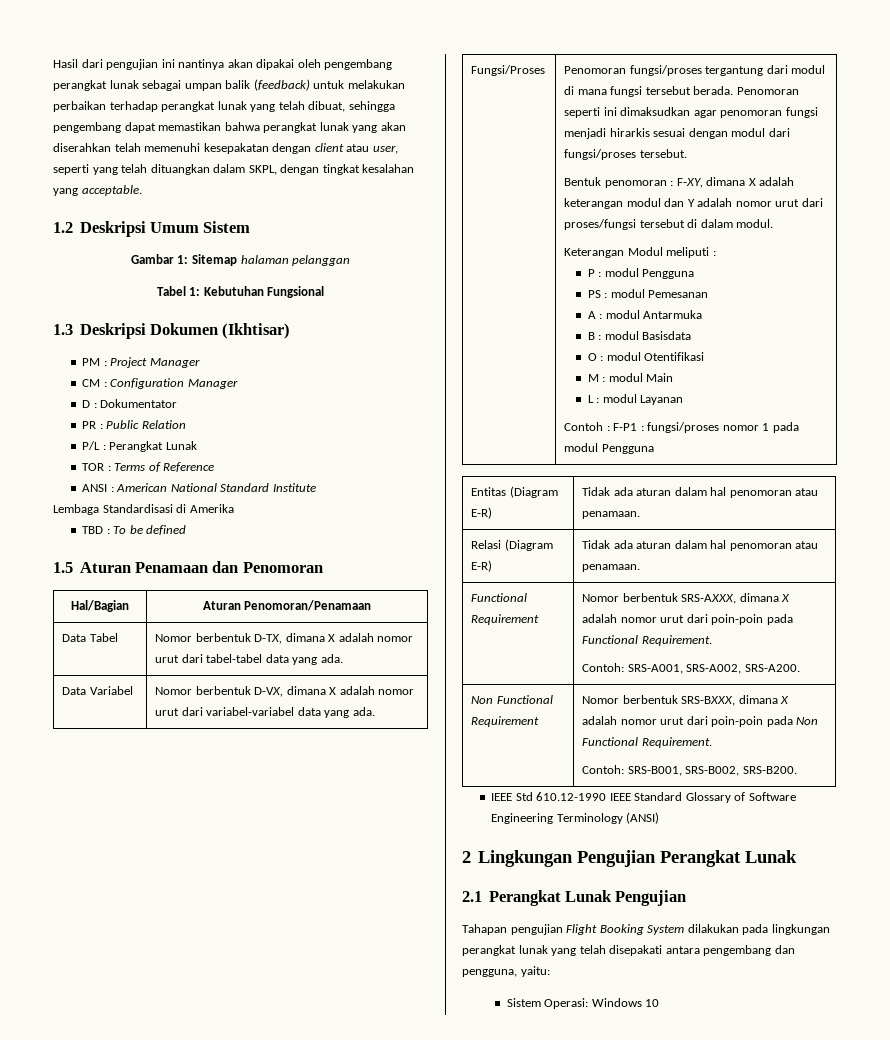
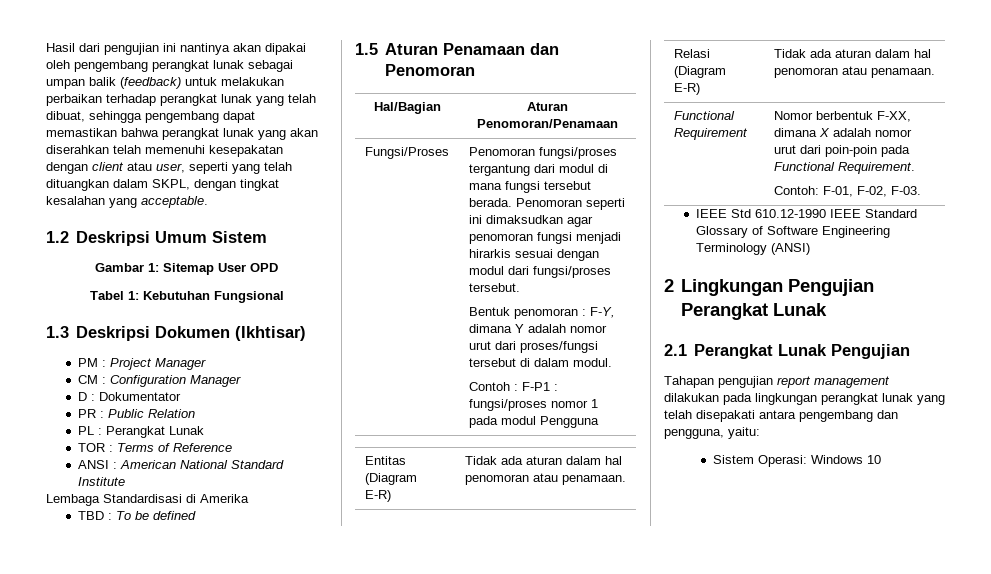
- Gambar 1: Sitemap halaman pelanggan
+ Gambar 1: Sitemap User OPD
- P/L : Perangkat Lunak
+ PL : Perangkat Lunak
- Data Tabel | Nomor berbentuk D-TX, dimana X adalah nomor urut dari tabel-tabel data yang ada.
- Data Variabel | Nomor berbentuk D-VX, dimana X adalah nomor urut dari variabel-variabel data yang ada.
- Bentuk penomoran : F-XY, dimana X adalah keterangan modul dan Y adalah nomor urut dari proses/fungsi tersebut di dalam modul.
+ Bentuk penomoran : F-Y, dimana Y adalah nomor urut dari proses/fungsi tersebut di dalam modul.
- Keterangan Modul meliputi :
- P : modul Pengguna
- PS : modul Pemesanan
- A : modul Antarmuka
- B : modul Basisdata
- O : modul Otentifikasi
- M : modul Main
- L : modul Layanan
- Functional Requirement | Nomor berbentuk SRS-AXXX, dimana X adalah nomor urut dari poin-poin pada Functional Requirement.
- Contoh: SRS-A001, SRS-A002, SRS-A200.
- Non Functional Requirement | Nomor berbentuk SRS-BXXX, dimana X adalah nomor urut dari poin-poin pada Non Functional Requirement.
- Contoh: SRS-B001, SRS-B002, SRS-B200.
+ Functional Requirement | Nomor berbentuk F-XX, dimana X adalah nomor urut dari poin-poin pada Functional Requirement.
+ Contoh: F-01, F-02, F-03.
- Tahapan pengujian Flight Booking System dilakukan pada lingkungan perangkat lunak yang telah disepakati antara pengembang dan pengguna, yaitu:
+ Tahapan pengujian report management dilakukan pada lingkungan perangkat lunak yang telah disepakati antara pengembang dan pengguna, yaitu:

